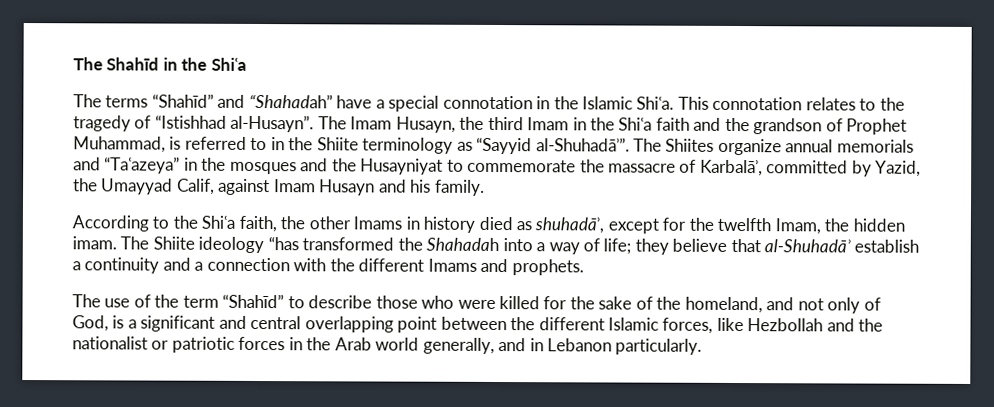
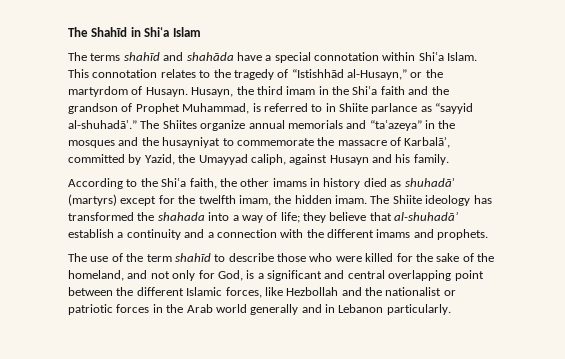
- The Shahīd in the Shiʿa
+ The Shahīd in Shiʿa Islam
- The terms “Shahīd” and “Shahadah” have a special connotation in the Islamic Shiʿa.
+ The terms shahīd and shahāda have a special connotation within Shiʿa Islam.
- This connotation relates to the tragedy of “Istishhad al-Husayn”. The Imam Husayn, the third Imam in the Shiʿa faith and the grandson of Prophet Muhammad, is referred to in the Shiite terminology as “Sayyid al-Shuhadāʾ”.
+ This connotation relates to the tragedy of “Istishhād al-Husayn,” or the martyrdom of Husayn. Husayn, the third imam in the Shiʿa faith and the grandson of Prophet Muhammad, is referred to in Shiite parlance as “sayyid al-shuhadāʾ.”
- The Shiites organize annual memorials and “Taʿazeya” in the mosques and the Husayniyat to commemorate the massacre of Karbalāʾ, committed by Yazid, the Umayyad Calif, against Imam Husayn and his family.
+ The Shiites organize annual memorials and “taʿazeya” in the mosques and the husayniyat to commemorate the massacre of Karbalāʾ, committed by Yazid, the Umayyad caliph, against Husayn and his family.
- According to the Shiʿa faith, the other Imams in history died as shuhadāʾ, except for the twelfth Imam, the hidden imam.
+ According to the Shiʿa faith, the other imams in history died as shuhadāʾ (martyrs) except for the twelfth imam, the hidden imam.
- The Shiite ideology “has transformed the Shahadah into a way of life; they believe that al-Shuhadāʾ establish a continuity and a connection with the different Imams and prophets.
+ The Shiite ideology has transformed the shahada into a way of life; they believe that al-shuhadāʾ establish a continuity and a connection with the different imams and prophets.
- The use of the term “Shahīd” to describe those who were killed for the sake of the homeland, and not only of God, is a significant and central overlapping point between the different Islamic forces, like Hezbollah and the nationalist or patriotic forces in the Arab world generally, and in Lebanon particularly.
+ The use of the term shahīd to describe those who were killed for the sake of the homeland, and not only for God, is a significant and central overlapping point between the different Islamic forces, like Hezbollah and the nationalist or patriotic forces in the Arab world generally and in Lebanon particularly.

